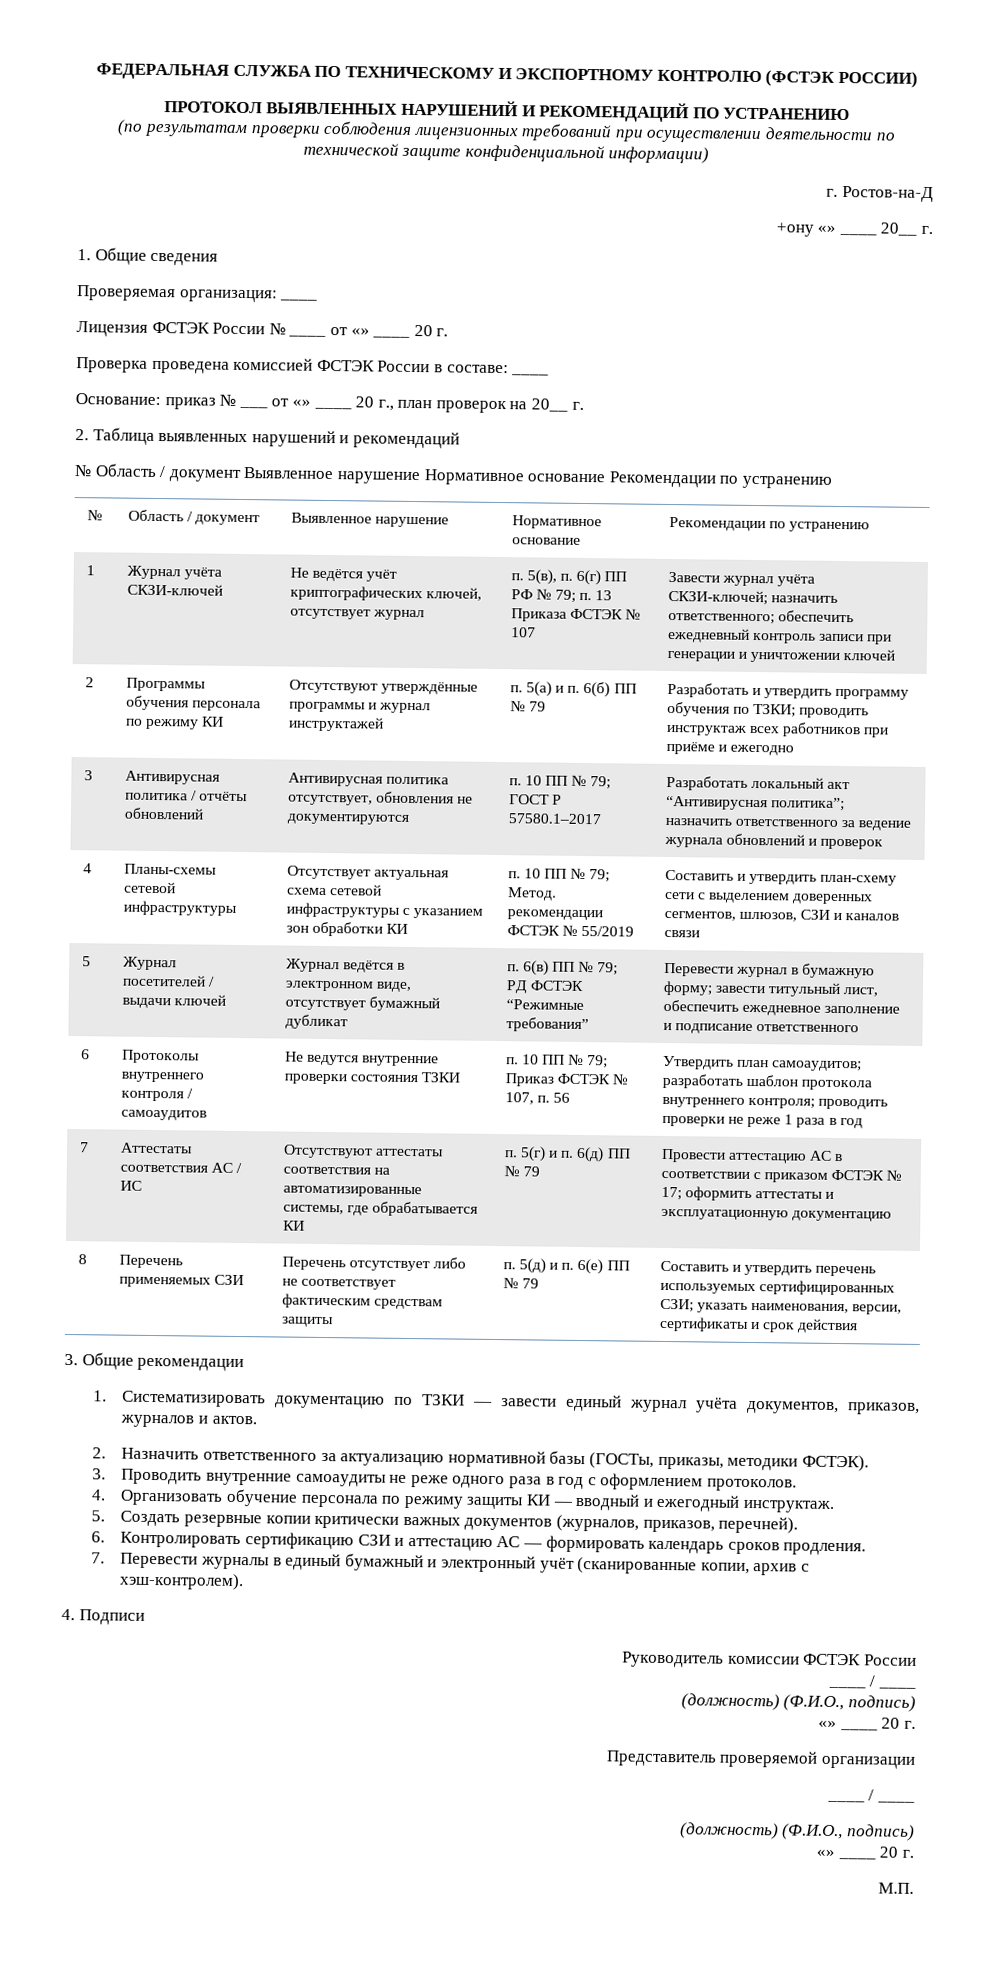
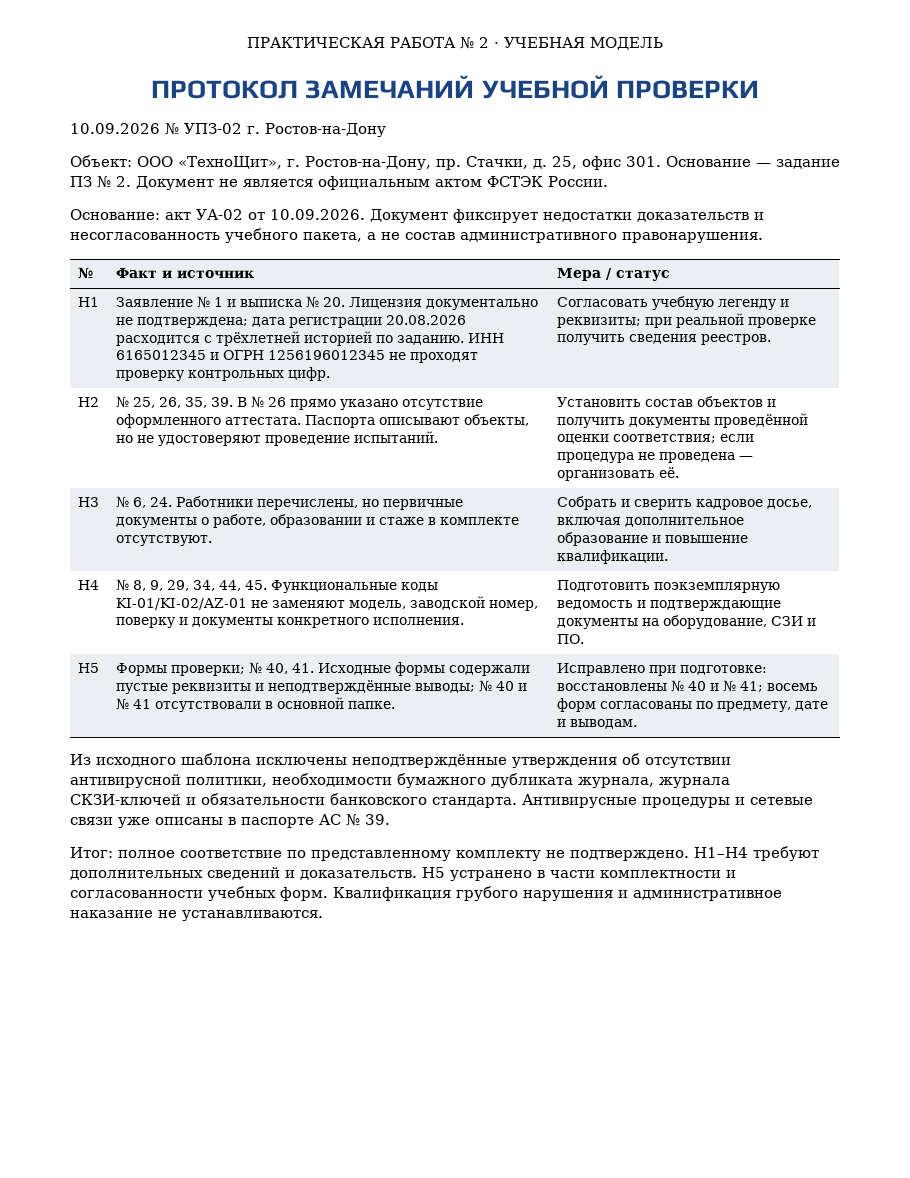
- ФЕДЕРАЛЬНАЯ СЛУЖБА ПО ТЕХНИЧЕСКОМУ И ЭКСПОРТНОМУ КОНТРОЛЮ (ФСТЭК РОССИИ)
- ПРОТОКОЛ ВЫЯВЛЕННЫХ НАРУШЕНИЙ И РЕКОМЕНДАЦИЙ ПО УСТРАНЕНИЮ
- (по результатам проверки соблюдения лицензионных требований при осуществлении деятельности по технической защите конфиденциальной информации)
- г. Ростов-на-Д
- +ону «» ____ 20__ г.
- 1. Общие сведения
- Проверяемая организация: ____
- Лицензия ФСТЭК России № ____ от «» ____ 20 г.
- Проверка проведена комиссией ФСТЭК России в составе: ____
- Основание: приказ № ___ от «» ____ 20 г., план проверок на 20__ г.
- 2. Таблица выявленных нарушений и рекомендаций
- № Область / документ Выявленное нарушение Нормативное основание Рекомендации по устранению
- № | Область / документ | Выявленное нарушение | Нормативное основание | Рекомендации по устранению
- 1 | Журнал учёта СКЗИ-ключей | Не ведётся учёт криптографических ключей, отсутствует журнал | п. 5(в), п. 6(г) ПП РФ № 79; п. 13 Приказа ФСТЭК № 107 | Завести журнал учёта СКЗИ-ключей; назначить ответственного; обеспечить ежедневный контроль записи при генерации и уничтожении ключей
- 2 | Программы обучения персонала по режиму КИ | Отсутствуют утверждённые программы и журнал инструктажей | п. 5(а) и п. 6(б) ПП № 79 | Разработать и утвердить программу обучения по ТЗКИ; проводить инструктаж всех работников при приёме и ежегодно
- 3 | Антивирусная политика / отчёты обновлений | Антивирусная политика отсутствует, обновления не документируются | п. 10 ПП № 79; ГОСТ Р 57580.1–2017 | Разработать локальный акт “Антивирусная политика”; назначить ответственного за ведение журнала обновлений и проверок
- 4 | Планы-схемы сетевой инфраструктуры | Отсутствует актуальная схема сетевой инфраструктуры с указанием зон обработки КИ | п. 10 ПП № 79; Метод. рекомендации ФСТЭК № 55/2019 | Составить и утвердить план-схему сети с выделением доверенных сегментов, шлюзов, СЗИ и каналов связи
- 5 | Журнал посетителей / выдачи ключей | Журнал ведётся в электронном виде, отсутствует бумажный дубликат | п. 6(в) ПП № 79; РД ФСТЭК “Режимные требования” | Перевести журнал в бумажную форму; завести титульный лист, обеспечить ежедневное заполнение и подписание ответственного
- 6 | Протоколы внутреннего контроля / самоаудитов | Не ведутся внутренние проверки состояния ТЗКИ | п. 10 ПП № 79; Приказ ФСТЭК № 107, п. 56 | Утвердить план самоаудитов; разработать шаблон протокола внутреннего контроля; проводить проверки не реже 1 раза в год
- 7 | Аттестаты соответствия АС / ИС | Отсутствуют аттестаты соответствия на автоматизированные системы, где обрабатывается КИ | п. 5(г) и п. 6(д) ПП № 79 | Провести аттестацию АС в соответствии с приказом ФСТЭК № 17; оформить аттестаты и эксплуатационную документацию
- 8 | Перечень применяемых СЗИ | Перечень отсутствует либо не соответствует фактическим средствам защиты | п. 5(д) и п. 6(е) ПП № 79 | Составить и утвердить перечень используемых сертифицированных СЗИ; указать наименования, версии, сертификаты и срок действия
- 3. Общие рекомендации
- 1. Систематизировать документацию по ТЗКИ — завести единый журнал учёта документов, приказов, журналов и актов.
- 2. Назначить ответственного за актуализацию нормативной базы (ГОСТы, приказы, методики ФСТЭК).
- 3. Проводить внутренние самоаудиты не реже одного раза в год с оформлением протоколов.
- 4. Организовать обучение персонала по режиму защиты КИ — вводный и ежегодный инструктаж.
- 5. Создать резервные копии критически важных документов (журналов, приказов, перечней).
- 6. Контролировать сертификацию СЗИ и аттестацию АС — формировать календарь сроков продления.
- 7. Перевести журналы в единый бумажный и электронный учёт (сканированные копии, архив с хэш-контролем).
- 4. Подписи
- Руководитель комиссии ФСТЭК России
- ____ / ____
- (должность) (Ф.И.О., подпись)
- «» ____ 20 г.
- Представитель проверяемой организации
- ____ / ____
- (должность) (Ф.И.О., подпись)
- «» ____ 20 г.
- М.П.
+ ПРАКТИЧЕСКАЯ РАБОТА № 2 · УЧЕБНАЯ МОДЕЛЬ
+ ПРОТОКОЛ ЗАМЕЧАНИЙ УЧЕБНОЙ ПРОВЕРКИ
+ 10.09.2026 № УПЗ-02 г. Ростов-на-Дону
+ Объект: ООО «ТехноЩит», г. Ростов-на-Дону, пр. Стачки, д. 25, офис 301. Основание — задание ПЗ № 2. Документ не является официальным актом ФСТЭК России.
+ Основание: акт УА-02 от 10.09.2026. Документ фиксирует недостатки доказательств и несогласованность учебного пакета, а не состав административного правонарушения.
+ № | Факт и источник | Мера / статус
+ Н1 | Заявление № 1 и выписка № 20. Лицензия документально не подтверждена; дата регистрации 20.08.2026 расходится с трёхлетней историей по заданию. ИНН 6165012345 и ОГРН 1256196012345 не проходят проверку контрольных цифр. | Согласовать учебную легенду и реквизиты; при реальной проверке получить сведения реестров.
+ Н2 | № 25, 26, 35, 39. В № 26 прямо указано отсутствие оформленного аттестата. Паспорта описывают объекты, но не удостоверяют проведение испытаний. | Установить состав объектов и получить документы проведённой оценки соответствия; если процедура не проведена — организовать её.
+ Н3 | № 6, 24. Работники перечислены, но первичные документы о работе, образовании и стаже в комплекте отсутствуют. | Собрать и сверить кадровое досье, включая дополнительное образование и повышение квалификации.
+ Н4 | № 8, 9, 29, 34, 44, 45. Функциональные коды KI-01/KI-02/AZ-01 не заменяют модель, заводской номер, поверку и документы конкретного исполнения. | Подготовить поэкземплярную ведомость и подтверждающие документы на оборудование, СЗИ и ПО.
+ Н5 | Формы проверки; № 40, 41. Исходные формы содержали пустые реквизиты и неподтверждённые выводы; № 40 и № 41 отсутствовали в основной папке. | Исправлено при подготовке: восстановлены № 40 и № 41; восемь форм согласованы по предмету, дате и выводам.
+ Из исходного шаблона исключены неподтверждённые утверждения об отсутствии антивирусной политики, необходимости бумажного дубликата журнала, журнала СКЗИ-ключей и обязательности банковского стандарта. Антивирусные процедуры и сетевые связи уже описаны в паспорте АС № 39.
+ Итог: полное соответствие по представленному комплекту не подтверждено. Н1–Н4 требуют дополнительных сведений и доказательств. Н5 устранено в части комплектности и согласованности учебных форм. Квалификация грубого нарушения и административное наказание не устанавливаются.

